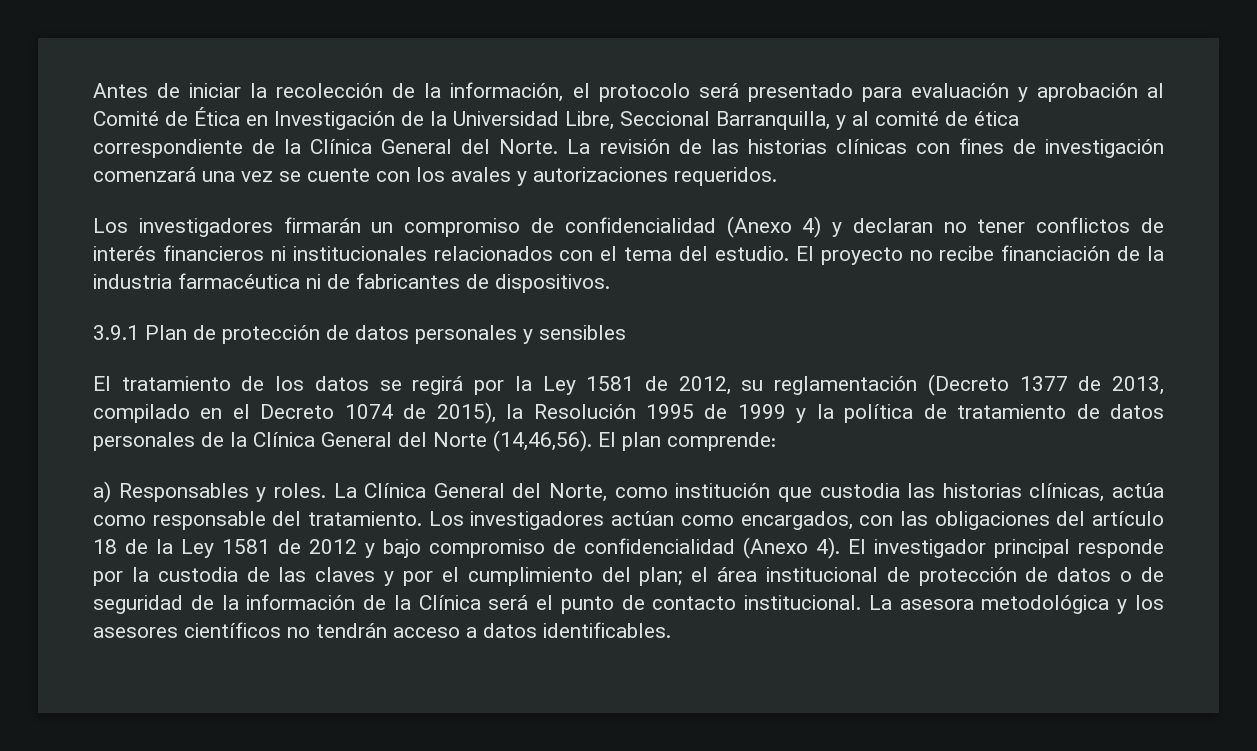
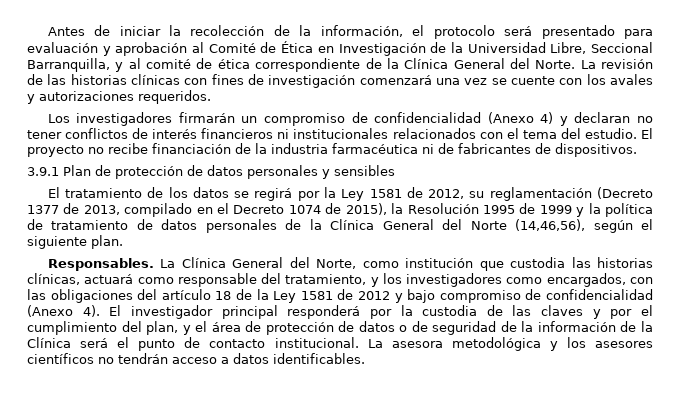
- El tratamiento de los datos se regirá por la Ley 1581 de 2012, su reglamentación (Decreto 1377 de 2013, compilado en el Decreto 1074 de 2015), la Resolución 1995 de 1999 y la política de tratamiento de datos personales de la Clínica General del Norte (14,46,56). El plan comprende:
- a) Responsables y roles.
+ El tratamiento de los datos se regirá por la Ley 1581 de 2012, su reglamentación (Decreto 1377 de 2013, compilado en el Decreto 1074 de 2015), la Resolución 1995 de 1999 y la política de tratamiento de datos personales de la Clínica General del Norte (14,46,56), según el siguiente plan.
+ Responsables.
- La Clínica General del Norte, como institución que custodia las historias clínicas, actúa como responsable del tratamiento. Los investigadores actúan como encargados, con las obligaciones del artículo 18 de la Ley 1581 de 2012 y bajo compromiso de confidencialidad (Anexo 4).
+ La Clínica General del Norte, como institución que custodia las historias clínicas, actuará como responsable del tratamiento, y los investigadores como encargados, con las obligaciones del artículo 18 de la Ley 1581 de 2012 y bajo compromiso de confidencialidad (Anexo 4).
- El investigador principal responde por la custodia de las claves y por el cumplimiento del plan; el área institucional de protección de datos o de seguridad de la información de la Clínica será el punto de contacto institucional.
+ El investigador principal responderá por la custodia de las claves y por el cumplimiento del plan, y el área de protección de datos o de seguridad de la información de la Clínica será el punto de contacto institucional.

